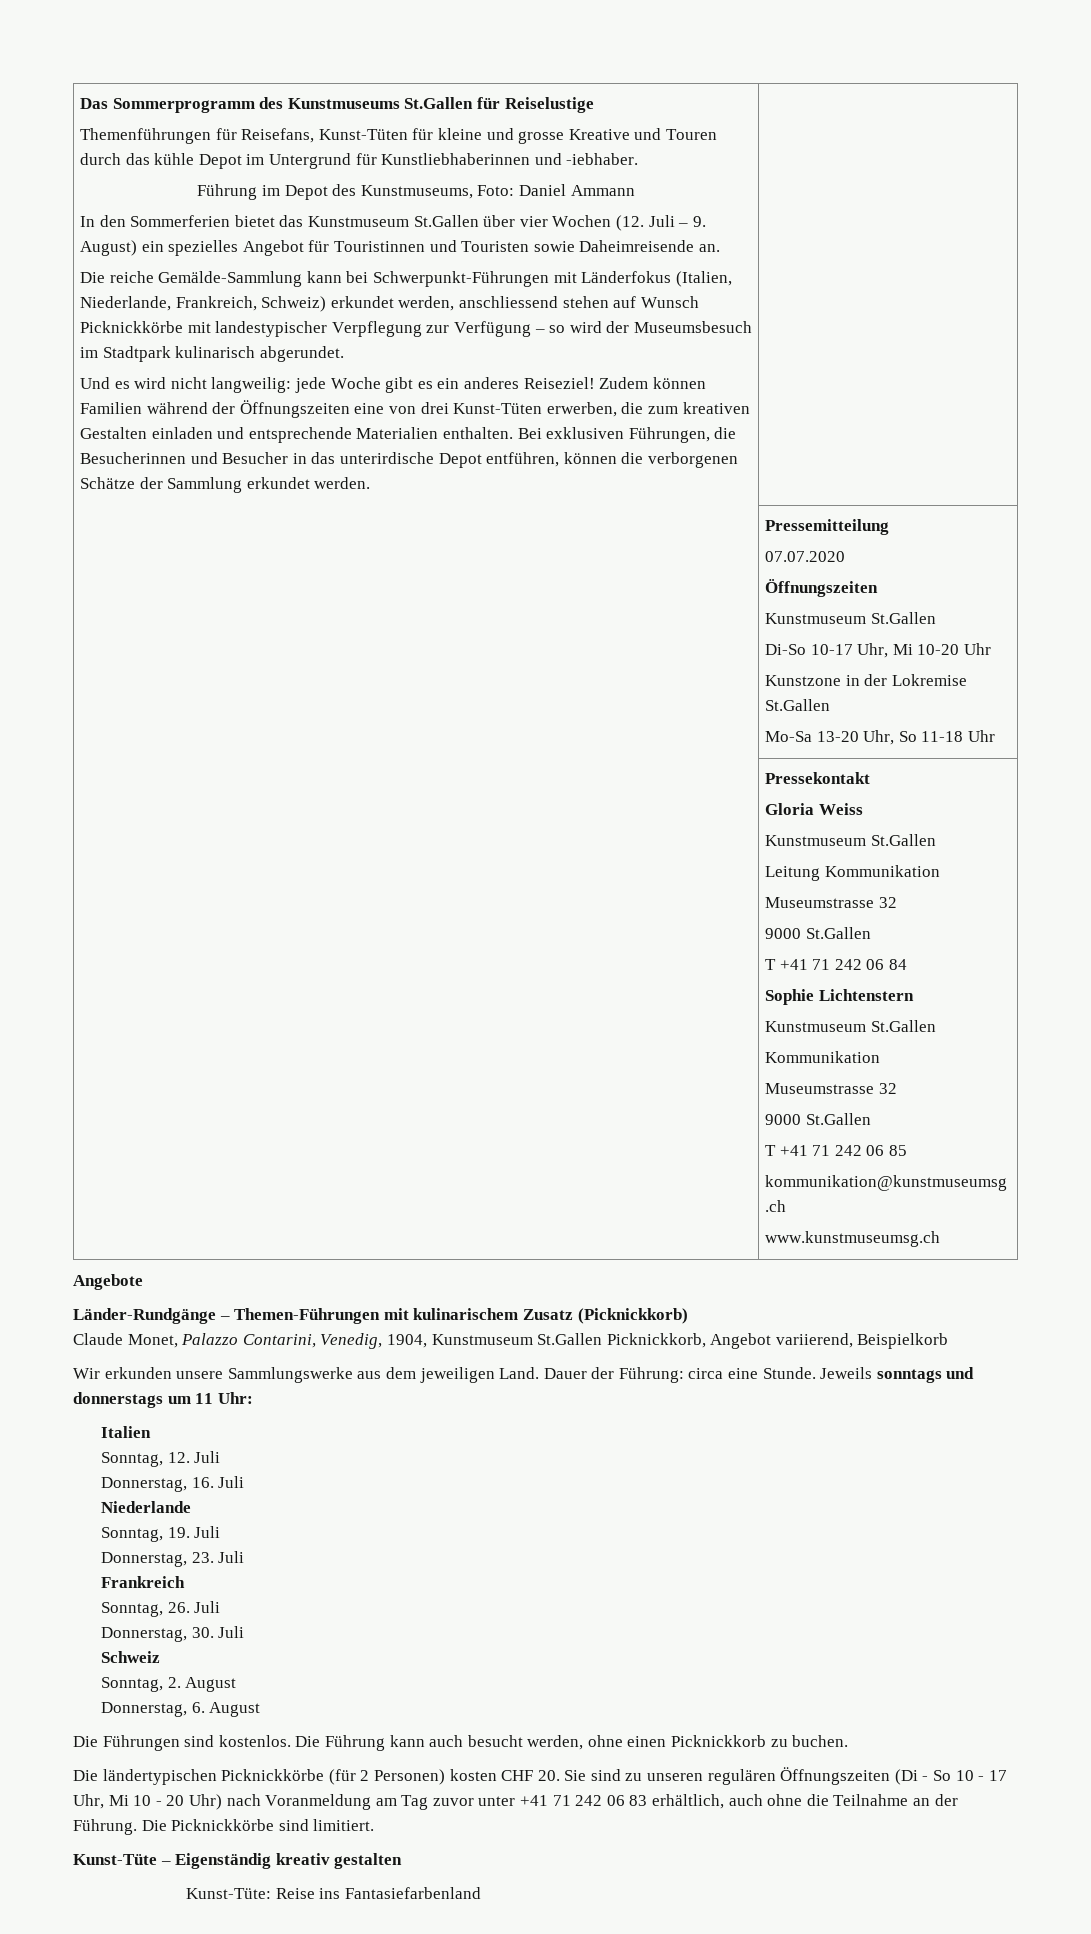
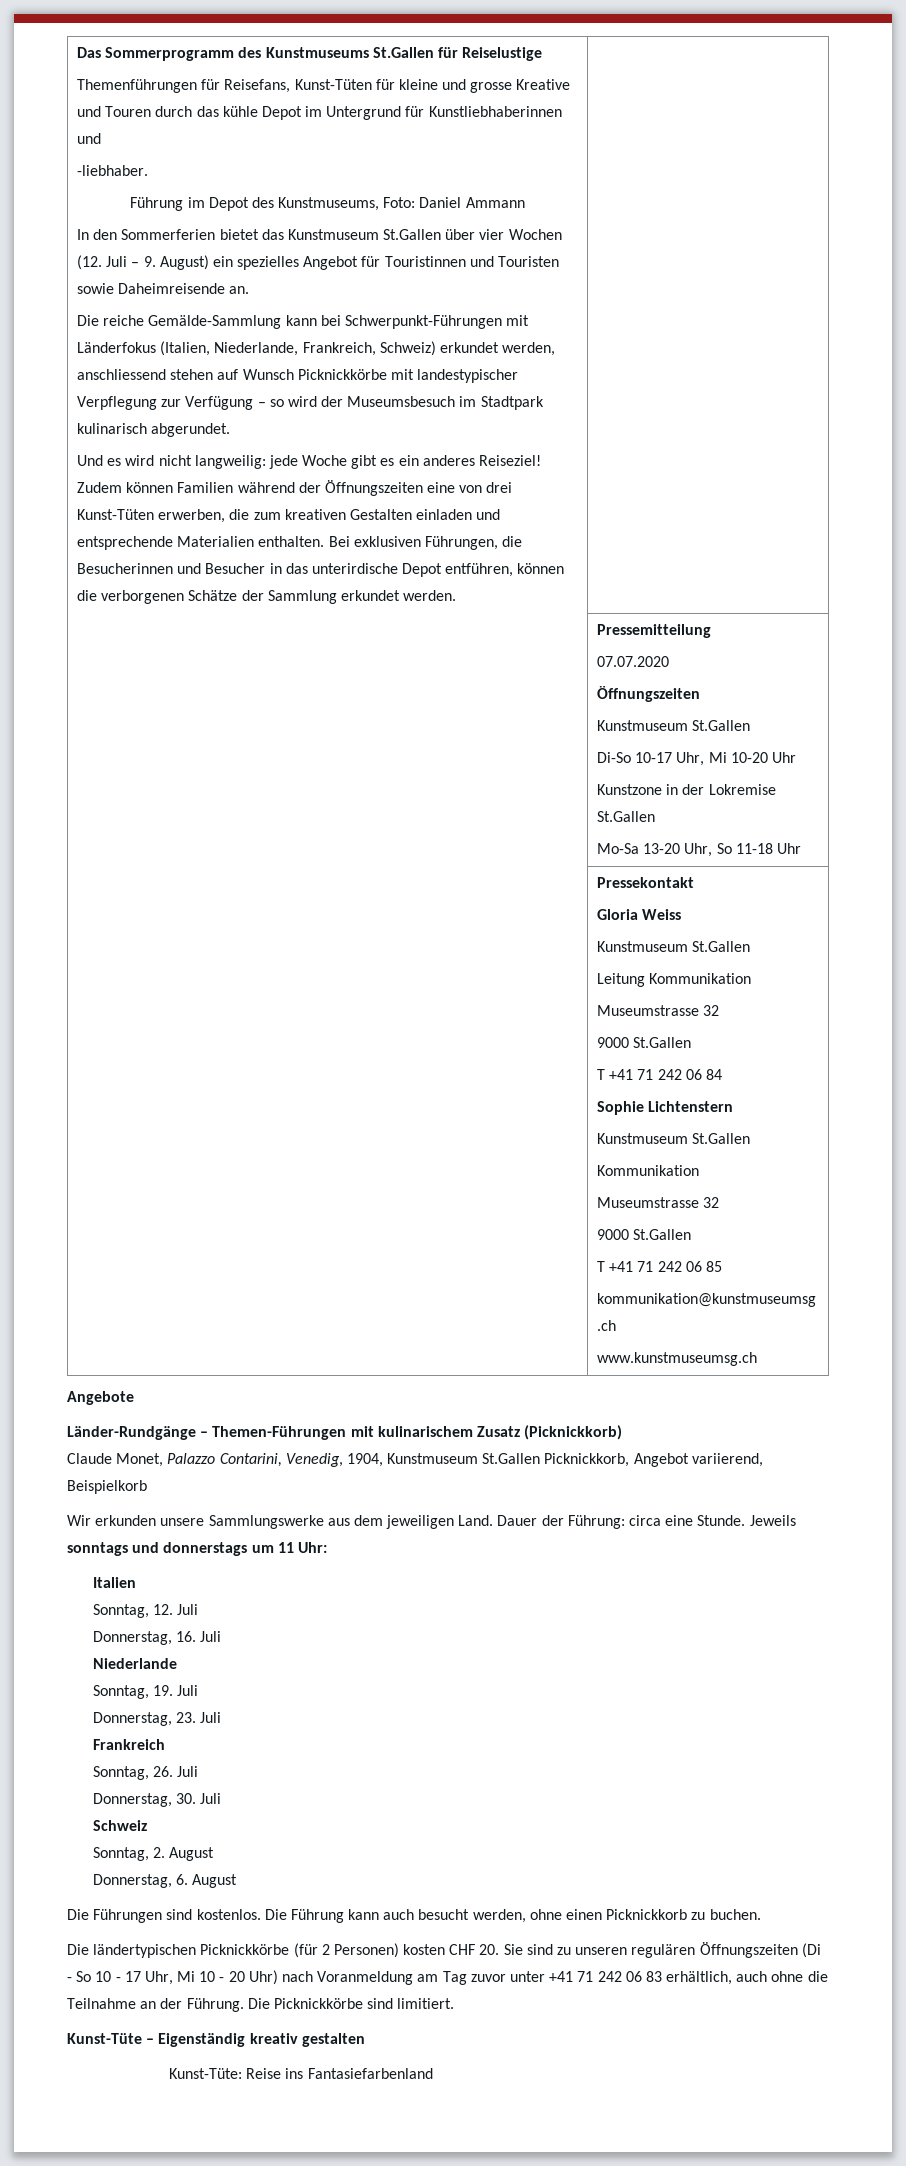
- Themenführungen für Reisefans, Kunst-Tüten für kleine und grosse Kreative und Touren durch das kühle Depot im Untergrund für Kunstliebhaberinnen und -iebhaber.
+ Themenführungen für Reisefans, Kunst-Tüten für kleine und grosse Kreative und Touren durch das kühle Depot im Untergrund für Kunstliebhaberinnen und
+ -liebhaber.

